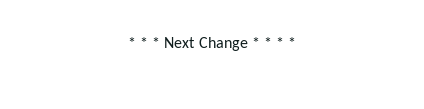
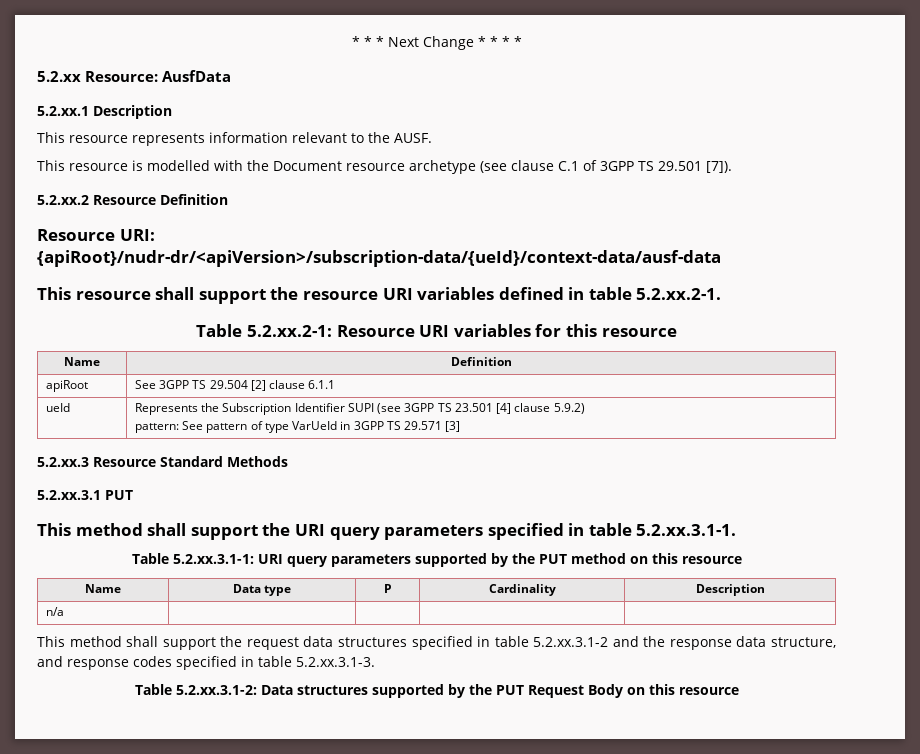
+ 5.2.xx Resource: AusfData
+ 5.2.xx.1 Description
+ This resource represents information relevant to the AUSF.
+ This resource is modelled with the Document resource archetype (see clause C.1 of 3GPP TS 29.501 [7]).
+ 5.2.xx.2 Resource Definition
+ Resource URI: {apiRoot}/nudr-dr/<apiVersion>/subscription-data/{ueId}/context-data/ausf-data
+ This resource shall support the resource URI variables defined in table 5.2.xx.2-1.
+ Table 5.2.xx.2-1: Resource URI variables for this resource
+ Name | Definition
+ apiRoot | See 3GPP TS 29.504 [2] clause 6.1.1
+ ueId | Represents the Subscription Identifier SUPI (see 3GPP TS 23.501 [4] clause 5.9.2)
+ pattern: See pattern of type VarUeId in 3GPP TS 29.571 [3]
+ 5.2.xx.3 Resource Standard Methods
+ 5.2.xx.3.1 PUT
+ This method shall support the URI query parameters specified in table 5.2.xx.3.1-1.
+ Table 5.2.xx.3.1-1: URI query parameters supported by the PUT method on this resource
+ Name | Data type | P | Cardinality | Description
+ n/a | | | |
+ This method shall support the request data structures specified in table 5.2.xx.3.1-2 and the response data structure, and response codes specified in table 5.2.xx.3.1-3.
+ Table 5.2.xx.3.1-2: Data structures supported by the PUT Request Body on this resource

